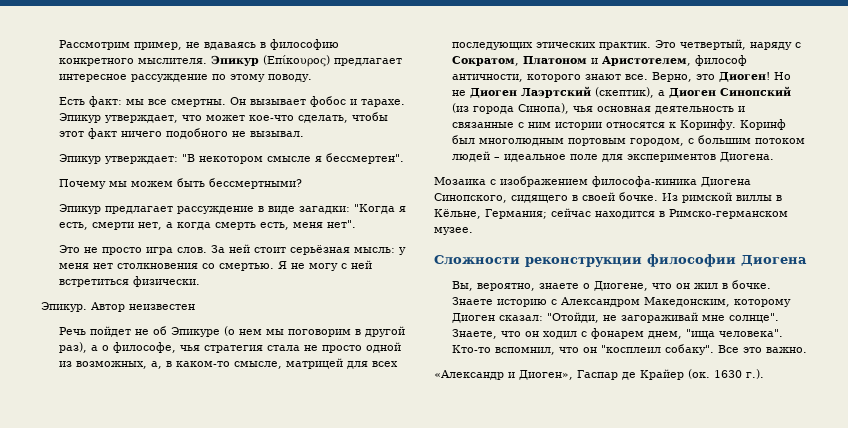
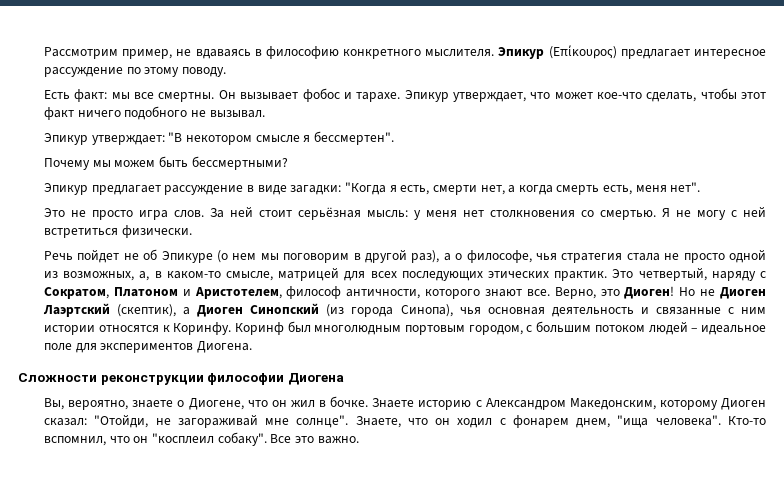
- Эпикур. Автор неизвестен
- Мозаика с изображением философа-киника Диогена Синопского, сидящего в своей бочке. Из римской виллы в Кёльне, Германия; сейчас находится в Римско-германском музее.
- «Александр и Диоген», Гаспар де Крайер (ок. 1630 г.).

